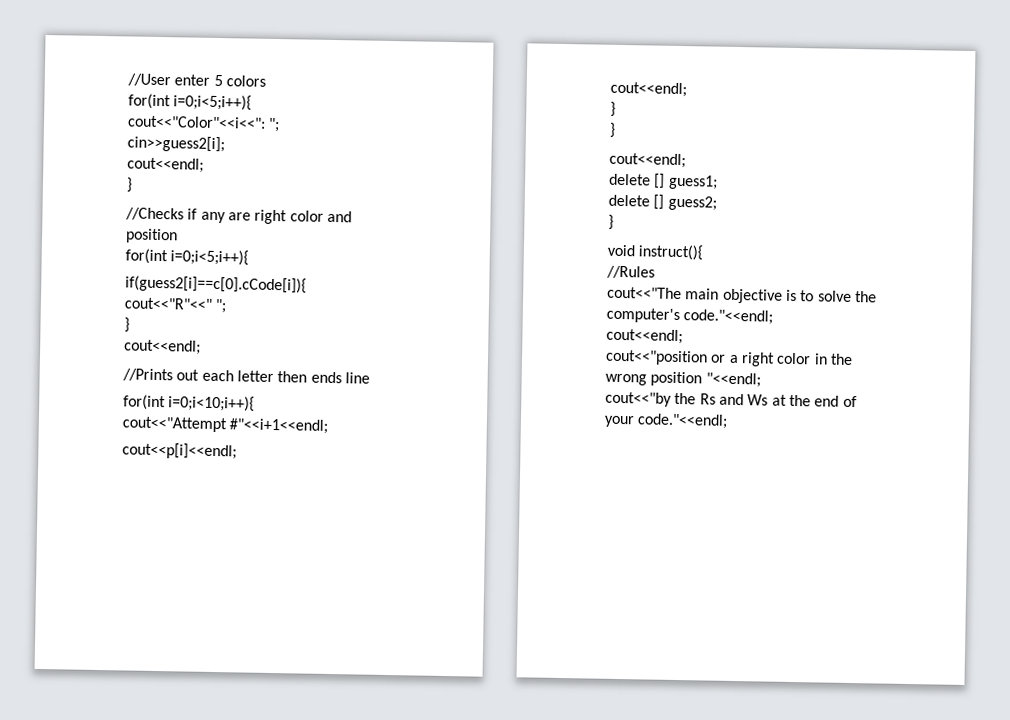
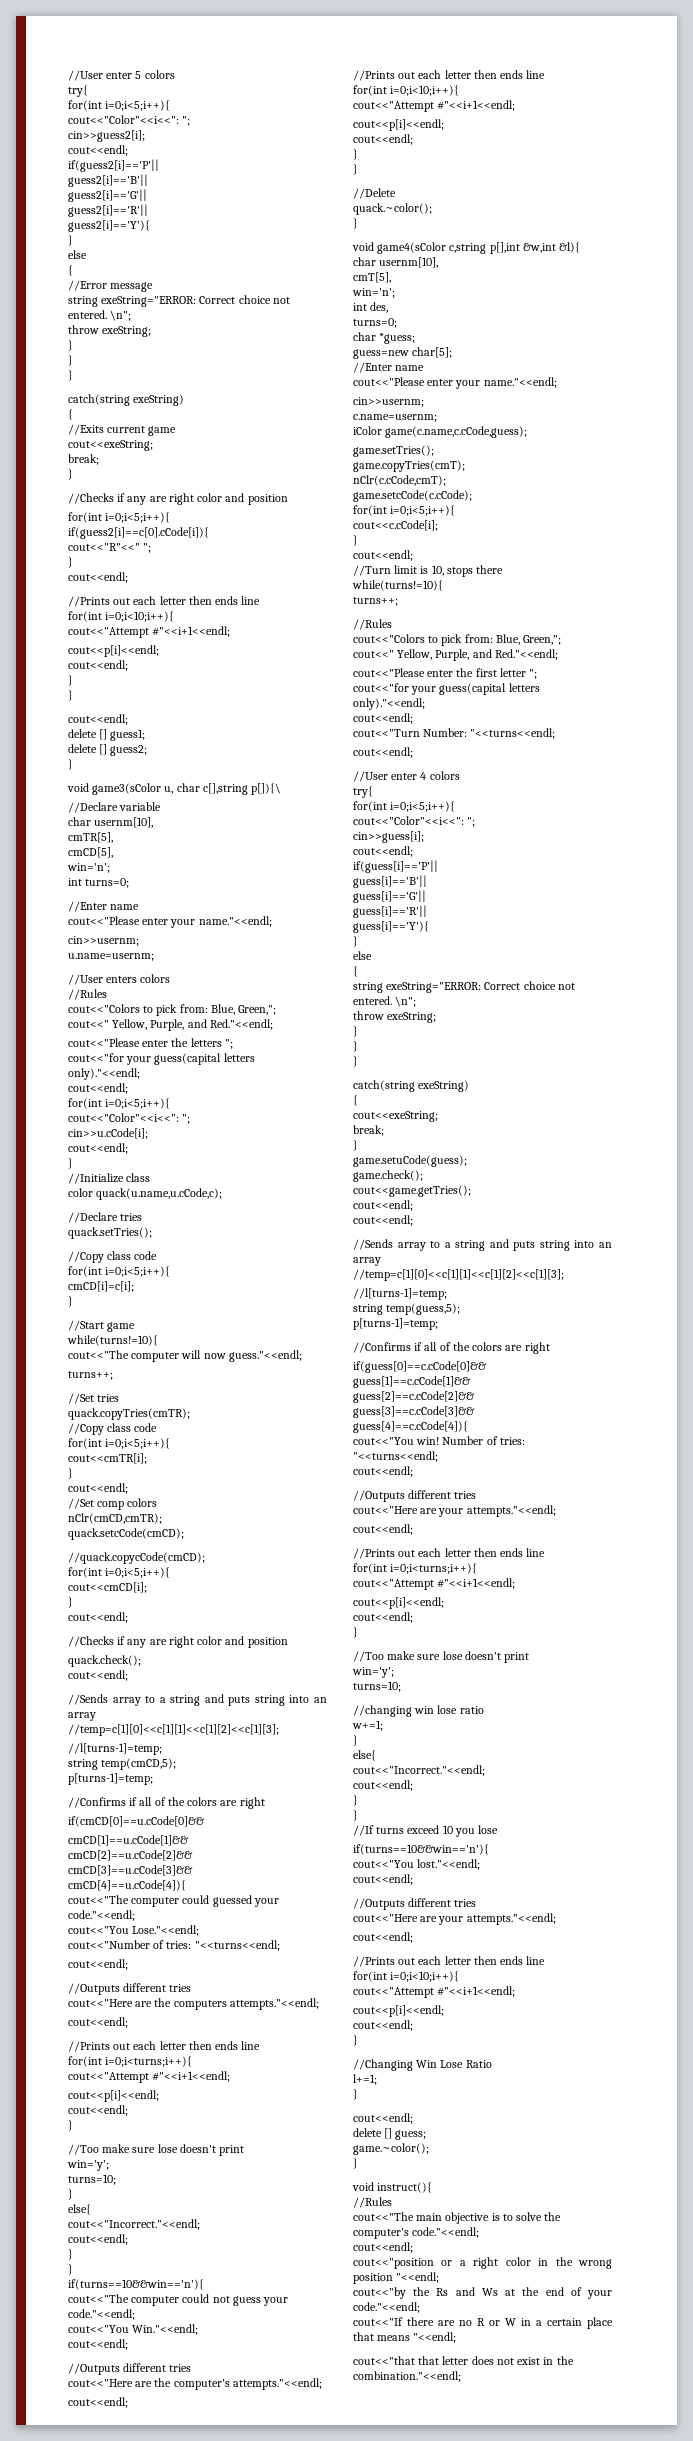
  //User enter 5 colors
+ try{
+ if(guess2[i]=='P'||
+ guess2[i]=='B'||
+ guess2[i]=='G'||
+ guess2[i]=='R'||
+ guess2[i]=='Y'){
+ }
+ else
+ {
+ //Error message
+ string exeString="ERROR: Correct choice not entered. \n";
+ throw exeString;
+ }
+ }
+ }
+ catch(string exeString)
+ {
+ //Exits current game
+ cout<<exeString;
+ break;
+ void game3(sColor u, char c[],string p[]){\
+ //Declare variable
+ char usernm[10],
+ cmTR[5],
+ cmCD[5],
+ win='n';
+ int turns=0;
+ //Enter name
+ cout<<"Please enter your name."<<endl;
+ cin>>usernm;
+ u.name=usernm;
+ //User enters colors
+ //Rules
+ cout<<"Colors to pick from: Blue, Green,";
+ cout<<" Yellow, Purple, and Red."<<endl;
+ cout<<"Please enter the letters ";
+ cout<<"for your guess(capital letters only)."<<endl;
+ cout<<endl;
+ for(int i=0;i<5;i++){
+ cout<<"Color"<<i<<": ";
+ cin>>u.cCode[i];
+ cout<<endl;
+ }
+ //Initialize class
+ color quack(u.name,u.cCode,c);
+ //Declare tries
+ quack.setTries();
+ //Copy class code
+ for(int i=0;i<5;i++){
+ cmCD[i]=c[i];
+ }
+ //Start game
+ while(turns!=10){
+ cout<<"The computer will now guess."<<endl;
+ turns++;
+ //Set tries
+ quack.copyTries(cmTR);
+ //Copy class code
+ for(int i=0;i<5;i++){
+ cout<<cmTR[i];
+ }
+ cout<<endl;
+ //Set comp colors
+ nClr(cmCD,cmTR);
+ quack.setcCode(cmCD);
+ //quack.copycCode(cmCD);
+ for(int i=0;i<5;i++){
+ cout<<cmCD[i];
+ }
+ cout<<endl;
+ //Checks if any are right color and position
+ quack.check();
+ cout<<endl;
+ //Sends array to a string and puts string into an array
+ //temp=c[1][0]<<c[1][1]<<c[1][2]<<c[1][3];
+ //l[turns-1]=temp;
+ string temp(cmCD,5);
+ p[turns-1]=temp;
+ //Confirms if all of the colors are right
+ if(cmCD[0]==u.cCode[0]&&
+ cmCD[1]==u.cCode[1]&&
+ cmCD[2]==u.cCode[2]&&
+ cmCD[3]==u.cCode[3]&&
+ cmCD[4]==u.cCode[4]){
+ cout<<"The computer could guessed your code."<<endl;
+ cout<<"You Lose."<<endl;
+ cout<<"Number of tries: "<<turns<<endl;
+ cout<<endl;
+ //Outputs different tries
+ cout<<"Here are the computers attempts."<<endl;
+ cout<<endl;
+ //Prints out each letter then ends line
+ for(int i=0;i<turns;i++){
+ cout<<"Attempt #"<<i+1<<endl;
+ cout<<p[i]<<endl;
+ cout<<endl;
+ }
+ //Too make sure lose doesn't print
+ win='y';
+ turns=10;
+ }
+ else{
+ cout<<"Incorrect."<<endl;
+ cout<<endl;
+ }
+ }
+ if(turns==10&&win=='n'){
+ cout<<"The computer could not guess your code."<<endl;
+ cout<<"You Win."<<endl;
+ cout<<endl;
+ //Outputs different tries
+ cout<<"Here are the computer's attempts."<<endl;
+ cout<<endl;
+ //Prints out each letter then ends line
+ for(int i=0;i<10;i++){
+ cout<<"Attempt #"<<i+1<<endl;
+ cout<<p[i]<<endl;
+ cout<<endl;
+ }
+ }
+ //Delete
+ quack.~color();
+ }
+ void game4(sColor c,string p[],int &w,int &l){
+ char usernm[10],
+ cmT[5],
+ win='n';
+ int des,
+ turns=0;
+ char *guess;
+ guess=new char[5];
+ //Enter name
+ cout<<"Please enter your name."<<endl;
+ cin>>usernm;
+ c.name=usernm;
+ iColor game(c.name,c.cCode,guess);
+ game.setTries();
+ game.copyTries(cmT);
+ nClr(c.cCode,cmT);
+ game.setcCode(c.cCode);
+ for(int i=0;i<5;i++){
+ cout<<c.cCode[i];
+ }
+ cout<<endl;
+ //Turn limit is 10, stops there
+ while(turns!=10){
+ turns++;
+ //Rules
+ cout<<"Colors to pick from: Blue, Green,";
+ cout<<" Yellow, Purple, and Red."<<endl;
+ cout<<"Please enter the first letter ";
+ cout<<"for your guess(capital letters only)."<<endl;
+ cout<<endl;
+ cout<<"Turn Number: "<<turns<<endl;
+ cout<<endl;
+ //User enter 4 colors
+ try{
+ for(int i=0;i<5;i++){
+ cout<<"Color"<<i<<": ";
+ cin>>guess[i];
+ cout<<endl;
+ if(guess[i]=='P'||
+ guess[i]=='B'||
+ guess[i]=='G'||
+ guess[i]=='R'||
+ guess[i]=='Y'){
+ }
+ else
+ {
+ string exeString="ERROR: Correct choice not entered. \n";
+ throw exeString;
+ }
+ }
+ }
+ catch(string exeString)
+ {
+ cout<<exeString;
+ break;
+ }
+ game.setuCode(guess);
+ game.check();
+ cout<<game.getTries();
+ cout<<endl;
+ cout<<endl;
+ //Sends array to a string and puts string into an array
+ //temp=c[1][0]<<c[1][1]<<c[1][2]<<c[1][3];
+ //l[turns-1]=temp;
+ string temp(guess,5);
+ p[turns-1]=temp;
+ //Confirms if all of the colors are right
+ if(guess[0]==c.cCode[0]&&
+ guess[1]==c.cCode[1]&&
+ guess[2]==c.cCode[2]&&
+ guess[3]==c.cCode[3]&&
+ guess[4]==c.cCode[4]){
+ cout<<"You win! Number of tries: "<<turns<<endl;
+ cout<<endl;
+ //Outputs different tries
+ cout<<"Here are your attempts."<<endl;
+ cout<<endl;
+ //Prints out each letter then ends line
+ for(int i=0;i<turns;i++){
+ cout<<"Attempt #"<<i+1<<endl;
+ cout<<p[i]<<endl;
+ cout<<endl;
+ }
+ //Too make sure lose doesn't print
+ win='y';
+ turns=10;
+ //changing win lose ratio
+ w+=1;
+ }
+ else{
+ cout<<"Incorrect."<<endl;
+ cout<<endl;
+ }
+ }
+ //If turns exceed 10 you lose
+ if(turns==10&&win=='n'){
+ cout<<"You lost."<<endl;
+ cout<<endl;
+ //Outputs different tries
+ cout<<"Here are your attempts."<<endl;
+ cout<<endl;
+ //Prints out each letter then ends line
+ for(int i=0;i<10;i++){
+ cout<<"Attempt #"<<i+1<<endl;
+ cout<<p[i]<<endl;
+ cout<<endl;
+ }
+ //Changing Win Lose Ratio
+ l+=1;
+ }
+ cout<<endl;
+ delete [] guess;
+ game.~color();
+ }
+ cout<<"If there are no R or W in a certain place that means "<<endl;
+ cout<<"that that letter does not exist in the combination."<<endl;

